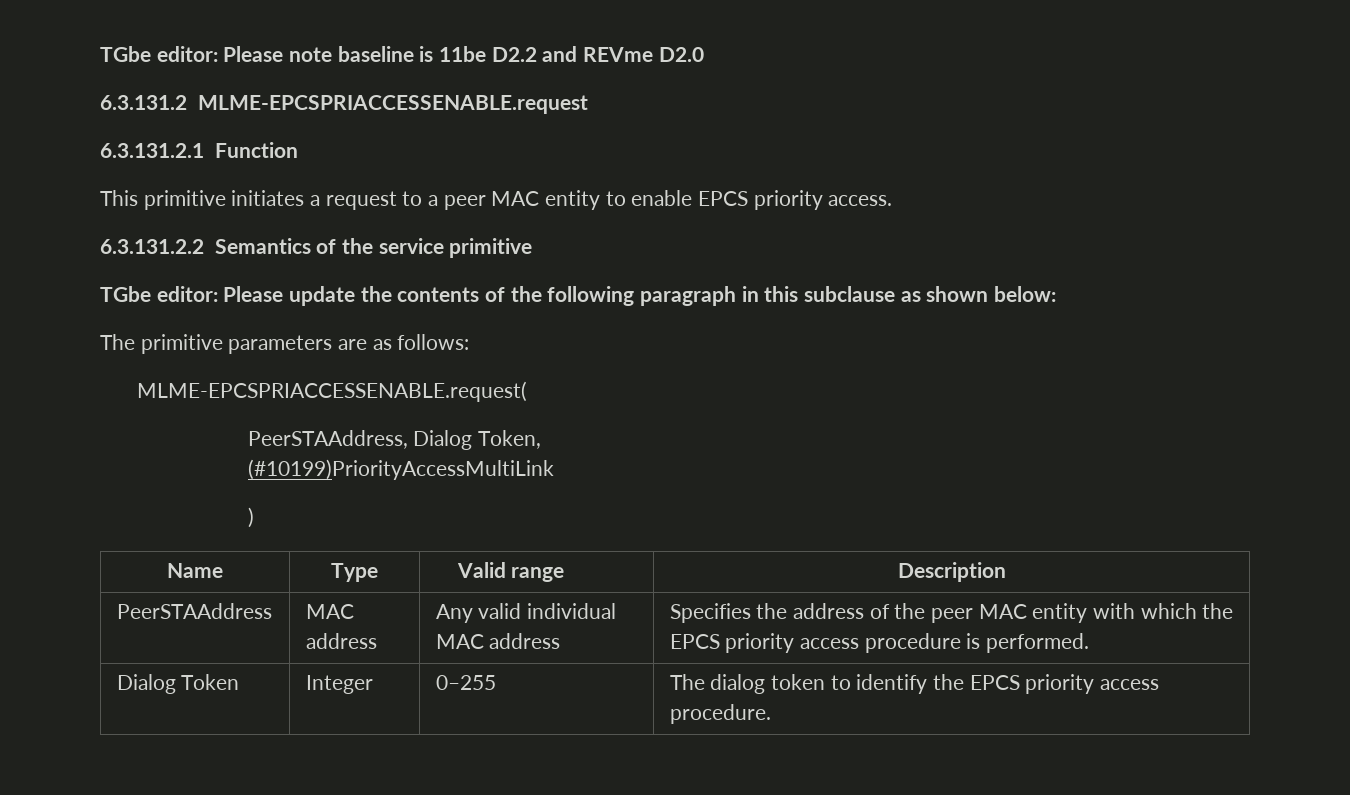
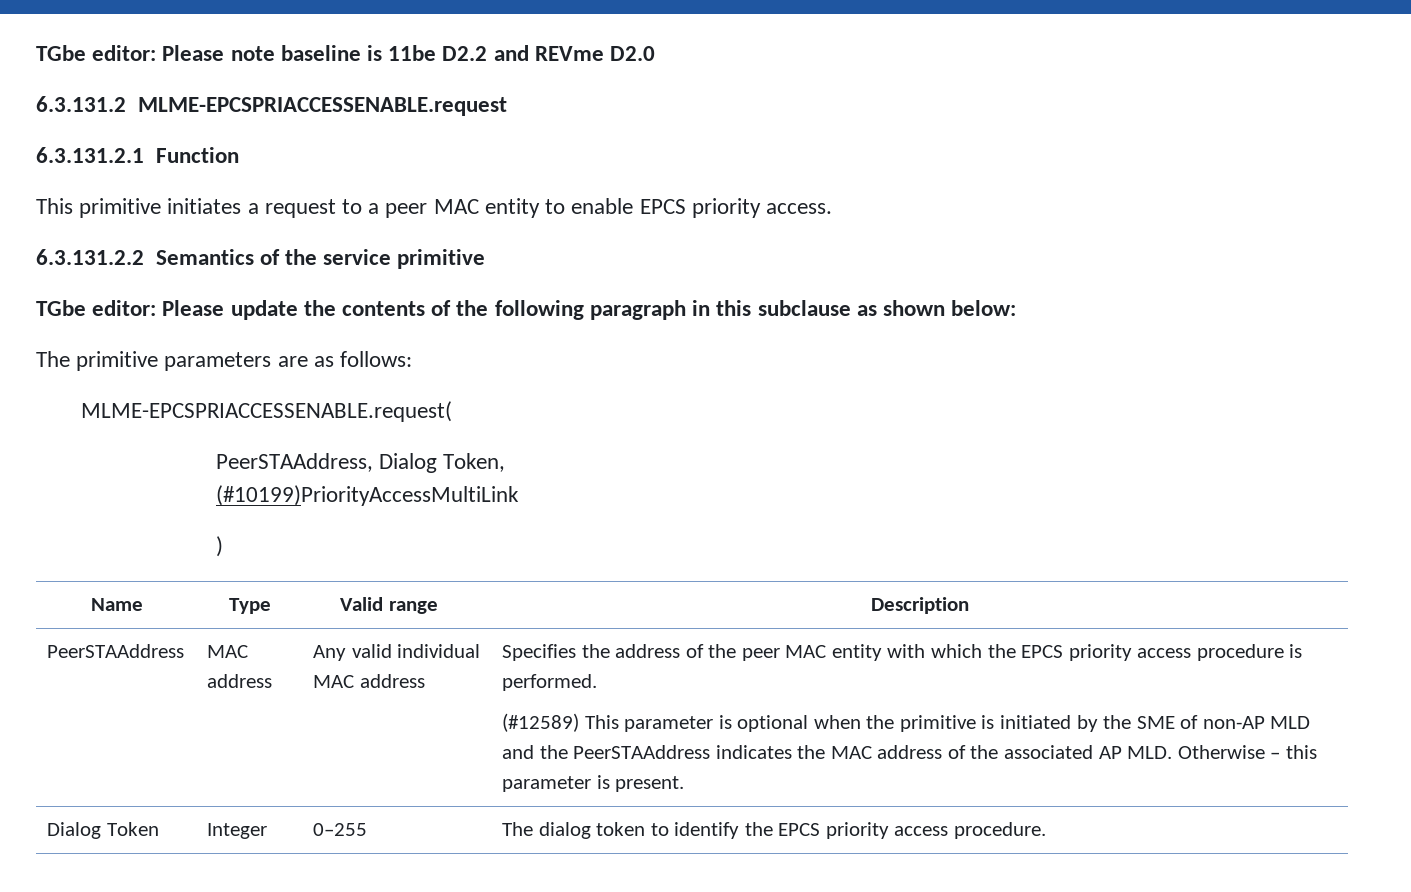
+ (#12589) This parameter is optional when the primitive is initiated by the SME of non-AP MLD and the PeerSTAAddress indicates the MAC address of the associated AP MLD. Otherwise – this parameter is present.

